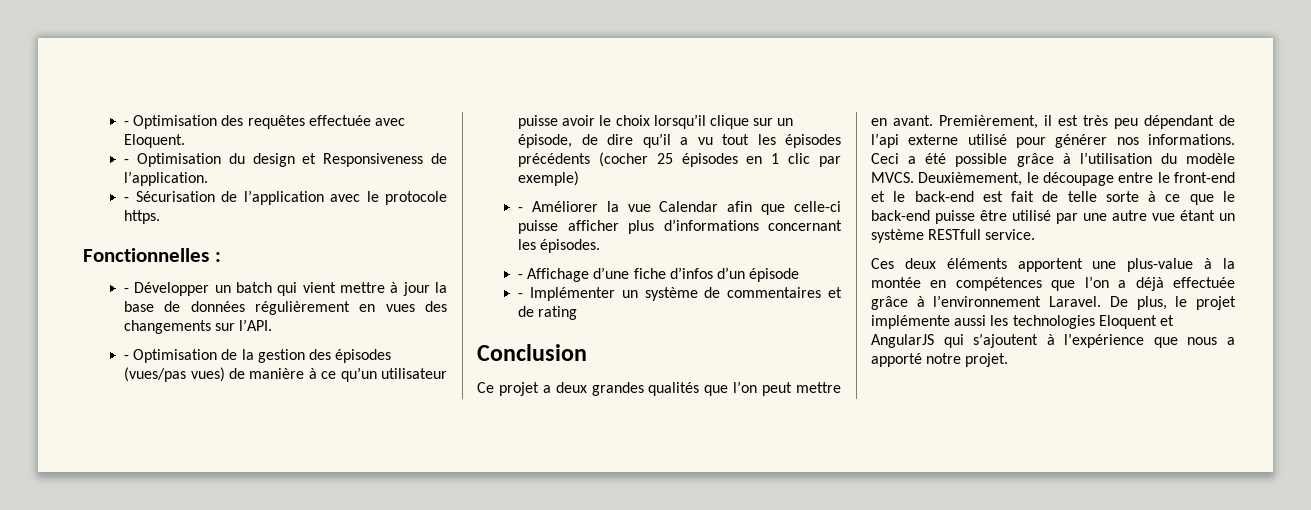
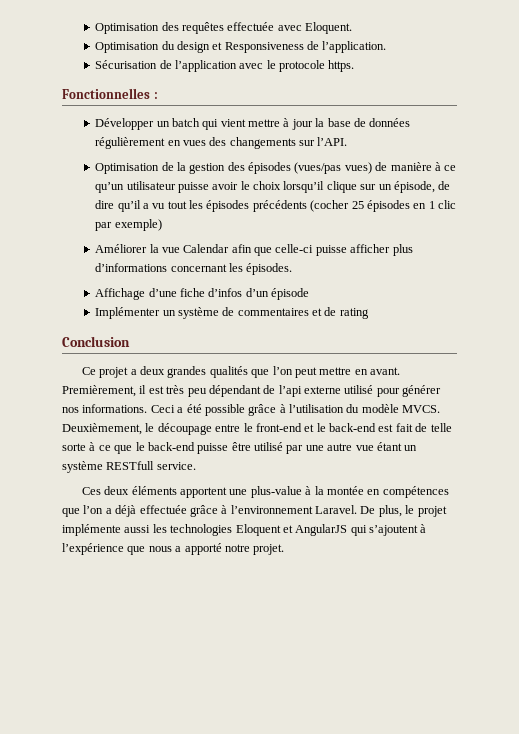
- - Optimisation des requêtes effectuée avec Eloquent.
+ Optimisation des requêtes effectuée avec Eloquent.
- - Optimisation du design et Responsiveness de l’application.
+ Optimisation du design et Responsiveness de l’application.
- - Sécurisation de l’application avec le protocole https.
+ Sécurisation de l’application avec le protocole https.
- - Développer un batch qui vient mettre à jour la base de données régulièrement en vues des changements sur l’API.
+ Développer un batch qui vient mettre à jour la base de données régulièrement en vues des changements sur l’API.
- - Optimisation de la gestion des épisodes (vues/pas vues) de manière à ce qu’un utilisateur puisse avoir le choix lorsqu’il clique sur un épisode, de dire qu’il a vu tout les épisodes précédents (cocher 25 épisodes en 1 clic par exemple)
+ Optimisation de la gestion des épisodes (vues/pas vues) de manière à ce qu’un utilisateur puisse avoir le choix lorsqu’il clique sur un épisode, de dire qu’il a vu tout les épisodes précédents (cocher 25 épisodes en 1 clic par exemple)
- - Améliorer la vue Calendar afin que celle-ci puisse afficher plus d’informations concernant les épisodes.
+ Améliorer la vue Calendar afin que celle-ci puisse afficher plus d’informations concernant les épisodes.
- - Affichage d’une fiche d’infos d’un épisode
+ Affichage d’une fiche d’infos d’un épisode
- - Implémenter un système de commentaires et de rating
+ Implémenter un système de commentaires et de rating

